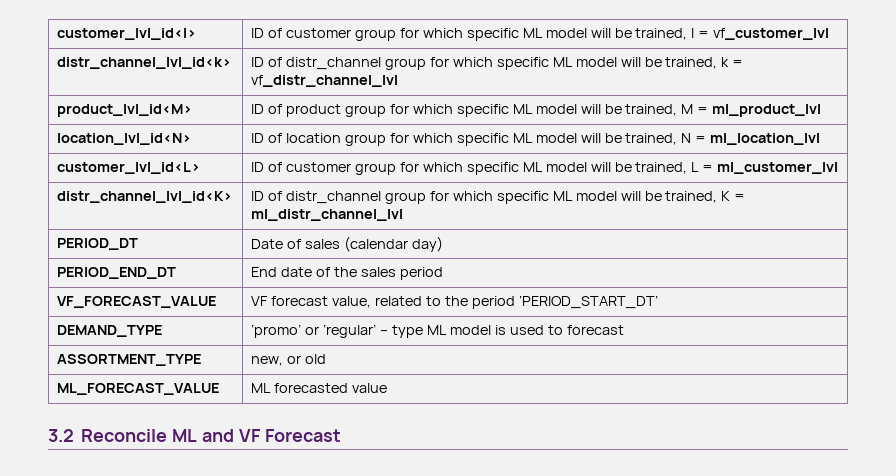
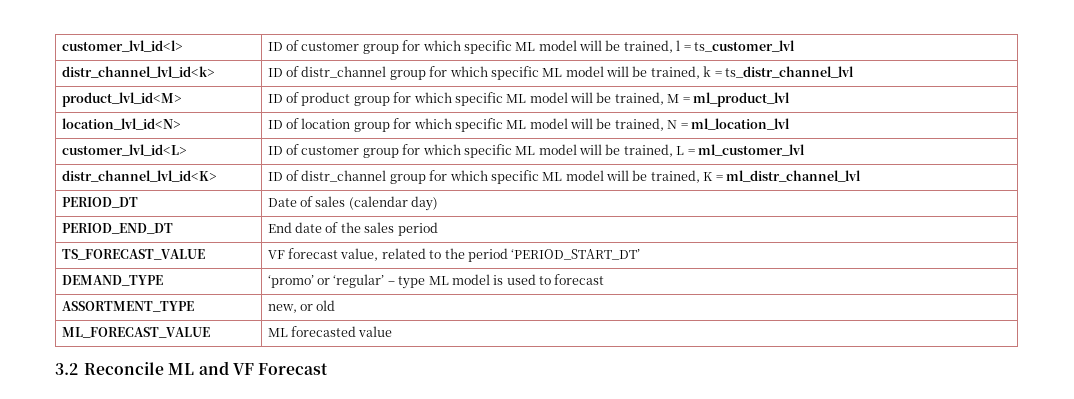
- customer_lvl_id<l> | ID of customer group for which specific ML model will be trained, l = vf_customer_lvl
+ customer_lvl_id<l> | ID of customer group for which specific ML model will be trained, l = ts_customer_lvl
- distr_channel_lvl_id<k> | ID of distr_channel group for which specific ML model will be trained, k = vf_distr_channel_lvl
+ distr_channel_lvl_id<k> | ID of distr_channel group for which specific ML model will be trained, k = ts_distr_channel_lvl
- VF_FORECAST_VALUE | VF forecast value, related to the period ‘PERIOD_START_DT’
+ TS_FORECAST_VALUE | VF forecast value, related to the period ‘PERIOD_START_DT’

